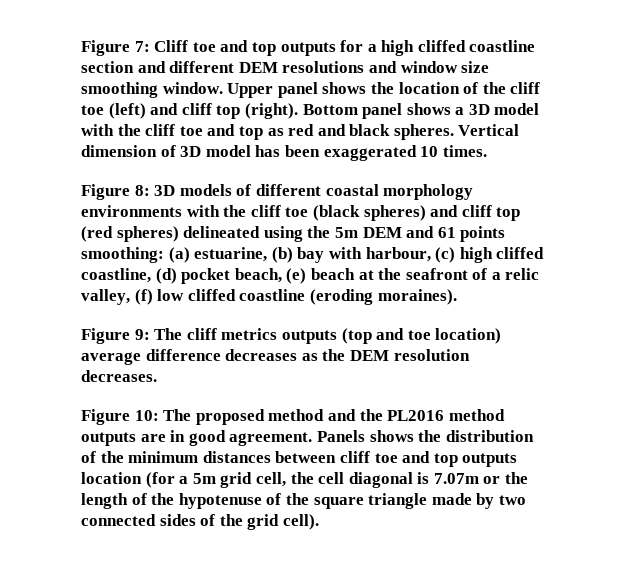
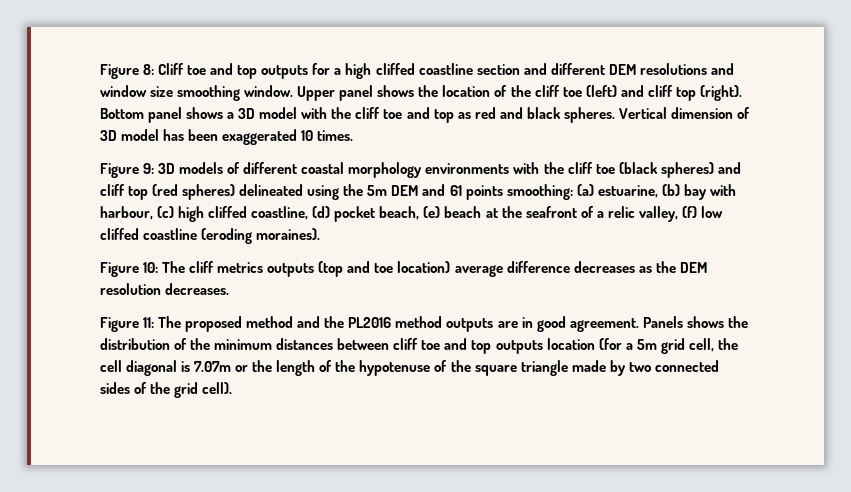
- Figure 7: Cliff toe and top outputs for a high cliffed coastline section and different DEM resolutions and window size smoothing window.
+ Figure 8: Cliff toe and top outputs for a high cliffed coastline section and different DEM resolutions and window size smoothing window.
- Figure 8: 3D models of different coastal morphology environments with the cliff toe (black spheres) and cliff top (red spheres) delineated using the 5m DEM and 61 points smoothing: (a) estuarine, (b) bay with harbour, (c) high cliffed coastline, (d) pocket beach, (e) beach at the seafront of a relic valley, (f) low cliffed coastline (eroding moraines).
+ Figure 9: 3D models of different coastal morphology environments with the cliff toe (black spheres) and cliff top (red spheres) delineated using the 5m DEM and 61 points smoothing: (a) estuarine, (b) bay with harbour, (c) high cliffed coastline, (d) pocket beach, (e) beach at the seafront of a relic valley, (f) low cliffed coastline (eroding moraines).
- Figure 9: The cliff metrics outputs (top and toe location) average difference decreases as the DEM resolution decreases.
+ Figure 10: The cliff metrics outputs (top and toe location) average difference decreases as the DEM resolution decreases.
- Figure 10: The proposed method and the PL2016 method outputs are in good agreement.
+ Figure 11: The proposed method and the PL2016 method outputs are in good agreement.

